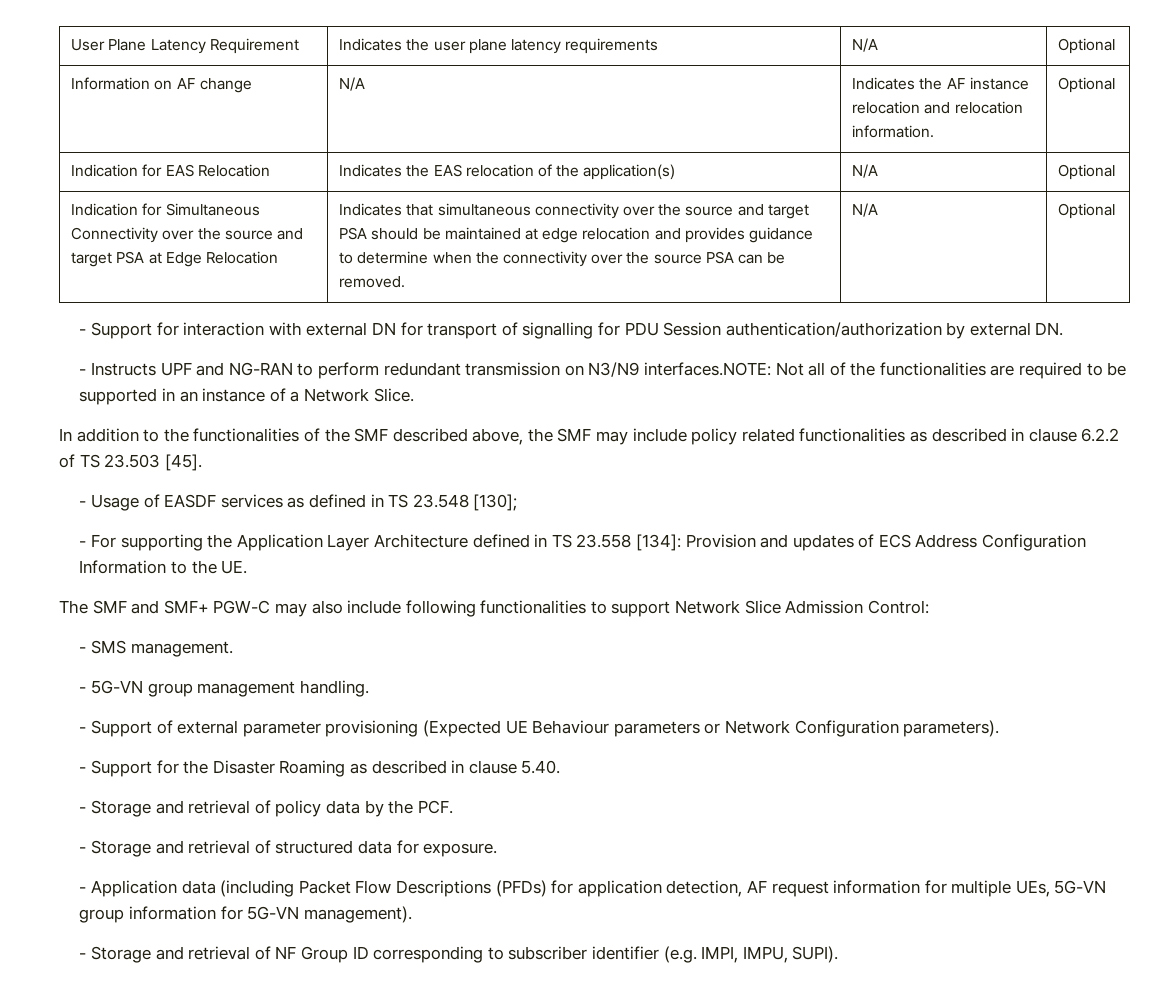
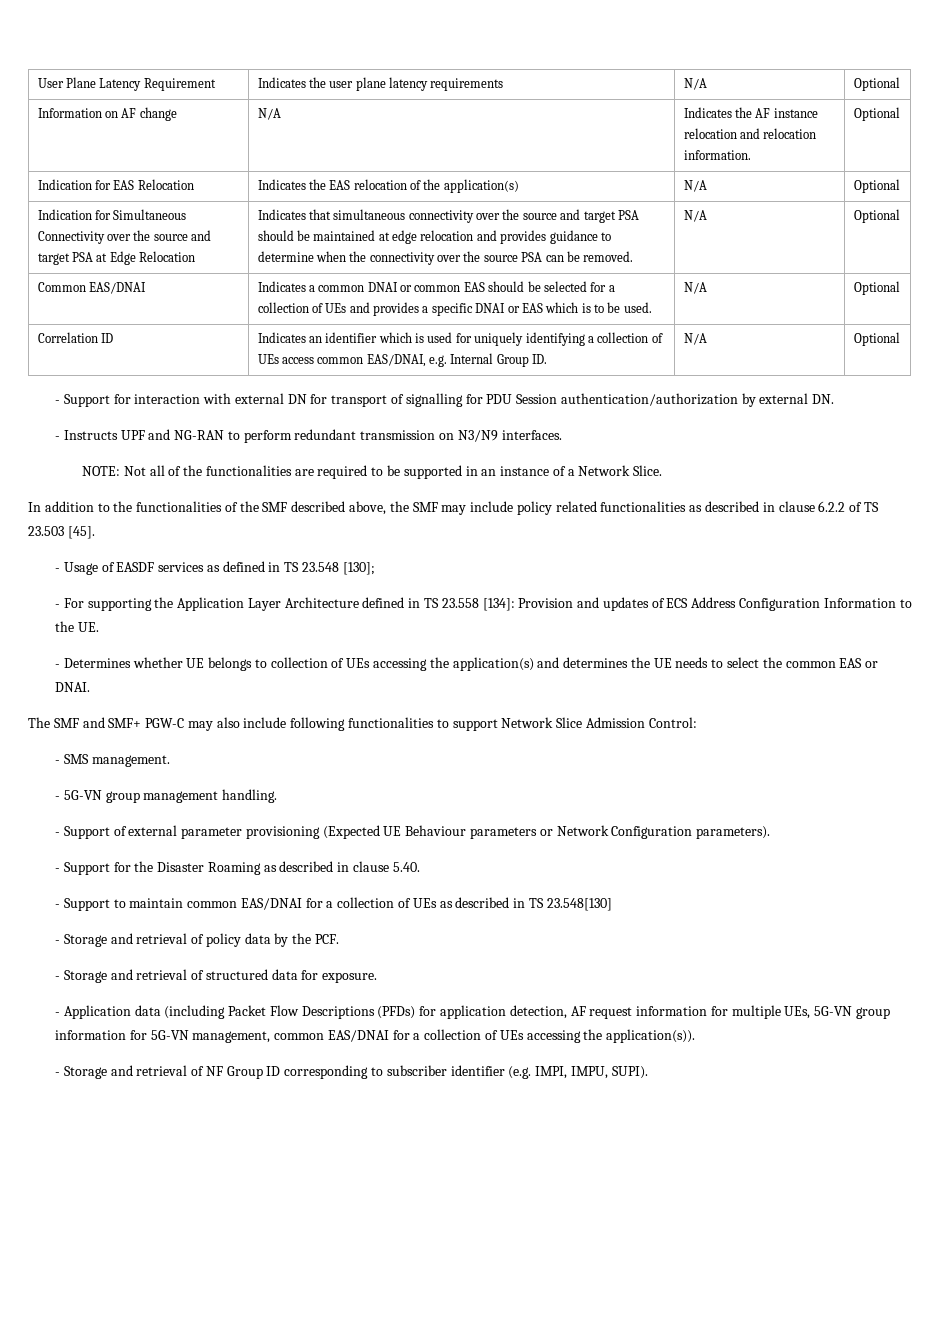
+ Common EAS/DNAI | Indicates a common DNAI or common EAS should be selected for a collection of UEs and provides a specific DNAI or EAS which is to be used. | N/A | Optional
+ Correlation ID | Indicates an identifier which is used for uniquely identifying a collection of UEs access common EAS/DNAI, e.g. Internal Group ID. | N/A | Optional
- - Instructs UPF and NG-RAN to perform redundant transmission on N3/N9 interfaces.NOTE: Not all of the functionalities are required to be supported in an instance of a Network Slice.
+ - Instructs UPF and NG-RAN to perform redundant transmission on N3/N9 interfaces.
+ NOTE: Not all of the functionalities are required to be supported in an instance of a Network Slice.
+ - Determines whether UE belongs to collection of UEs accessing the application(s) and determines the UE needs to select the common EAS or DNAI.
+ - Support to maintain common EAS/DNAI for a collection of UEs as described in TS 23.548[130]
- - Application data (including Packet Flow Descriptions (PFDs) for application detection, AF request information for multiple UEs, 5G-VN group information for 5G-VN management).
+ - Application data (including Packet Flow Descriptions (PFDs) for application detection, AF request information for multiple UEs, 5G-VN group information for 5G-VN management, common EAS/DNAI for a collection of UEs accessing the application(s)).

